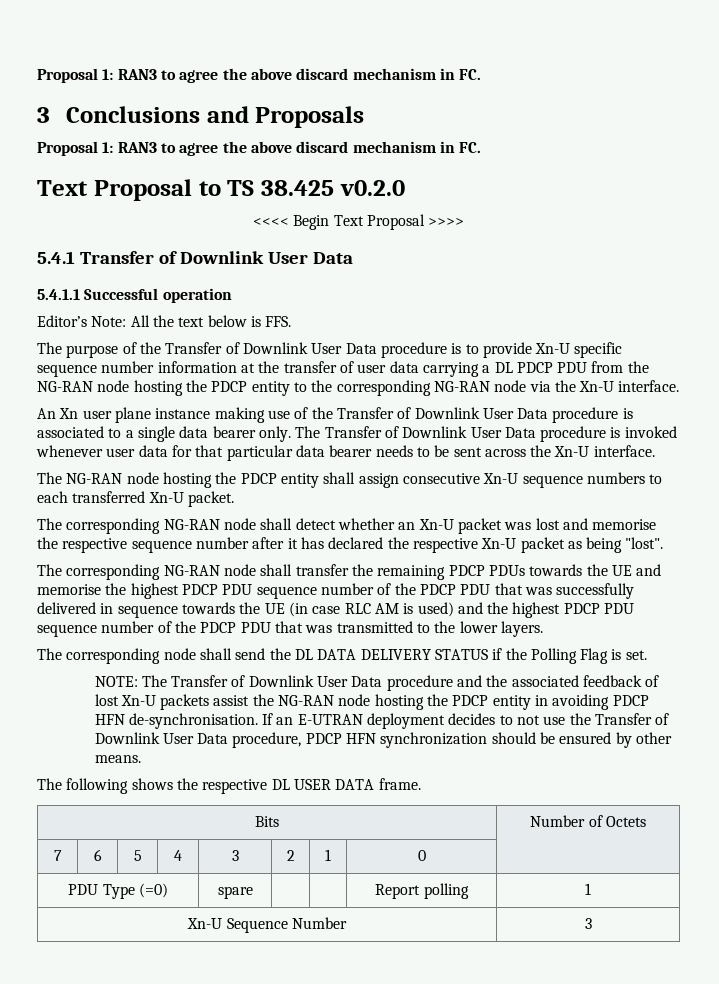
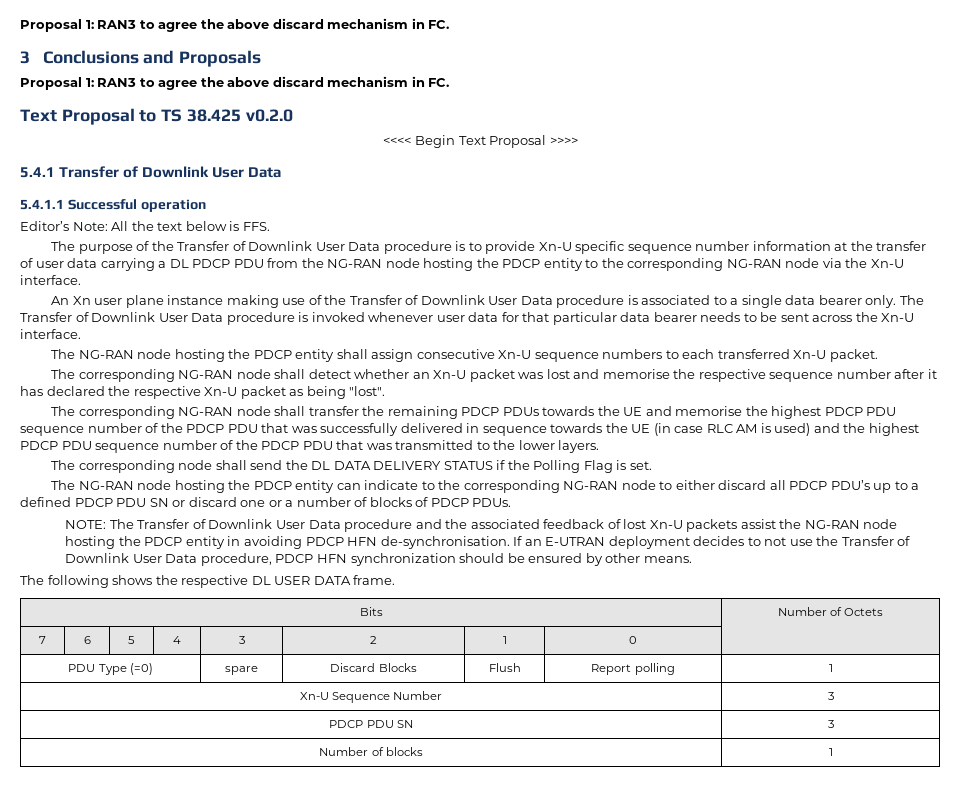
+ The NG-RAN node hosting the PDCP entity can indicate to the corresponding NG-RAN node to either discard all PDCP PDU’s up to a defined PDCP PDU SN or discard one or a number of blocks of PDCP PDUs.
- PDU Type (=0) | spare | | | Report polling | 1
+ PDU Type (=0) | spare | Discard Blocks | Flush | Report polling | 1
+ PDCP PDU SN | 3
+ Number of blocks | 1

